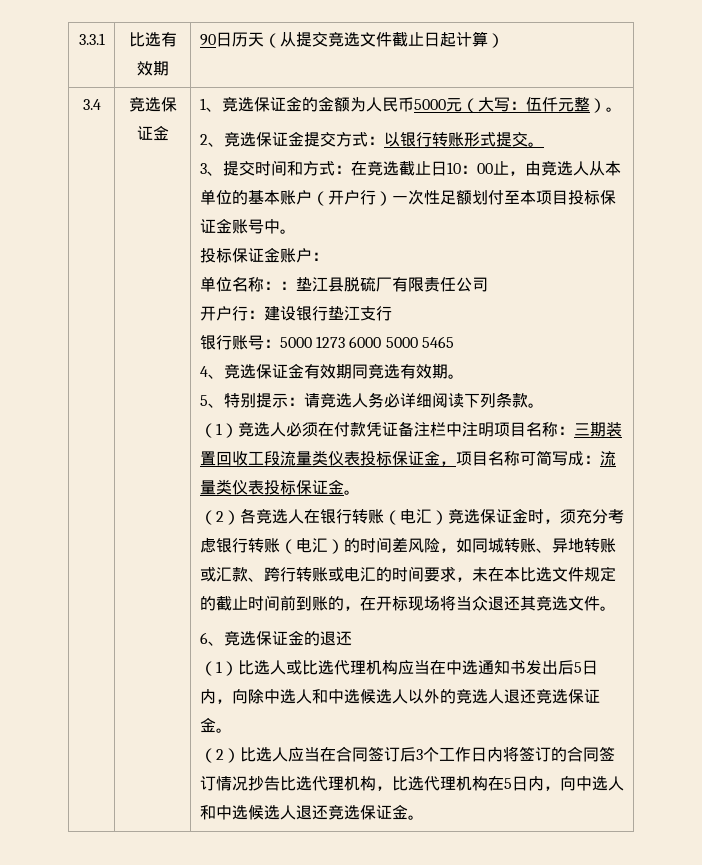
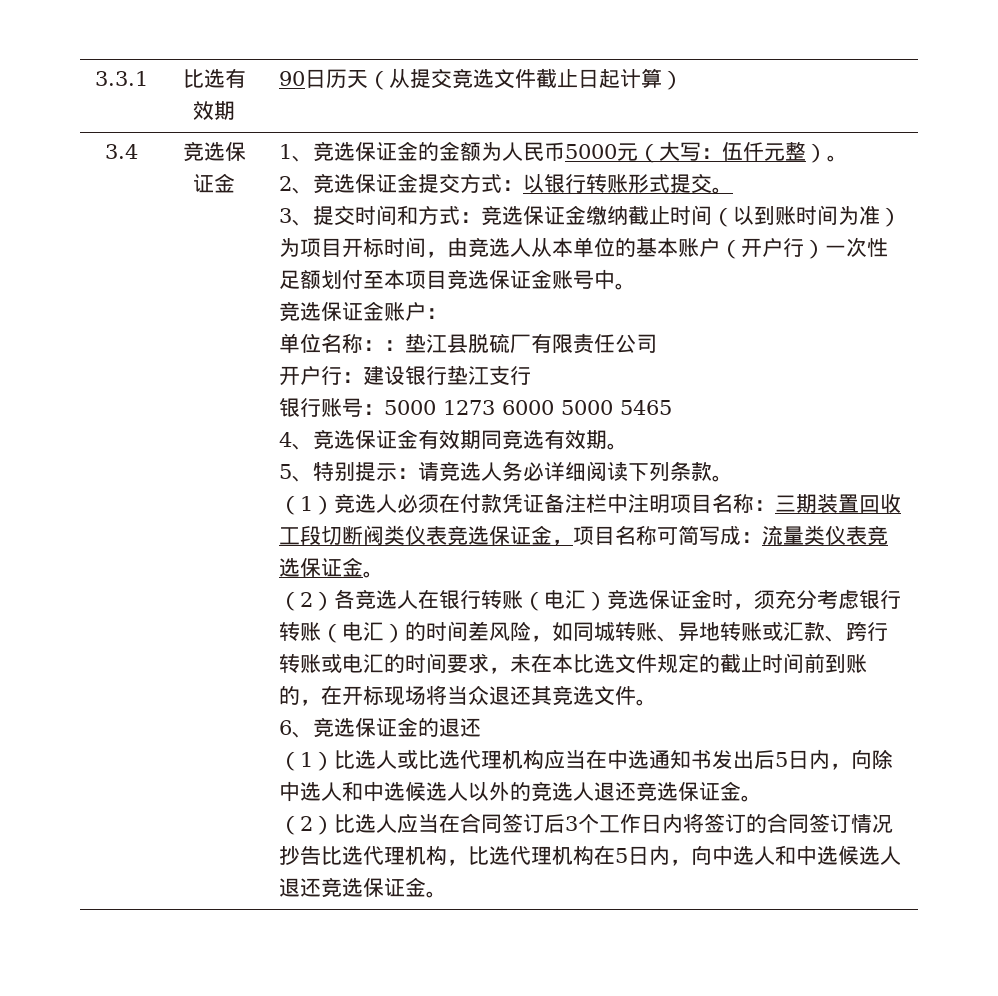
- 3、提交时间和方式：在竞选截止日10：00止，由竞选人从本单位的基本账户（开户行）一次性足额划付至本项目投标保证金账号中。
+ 3、提交时间和方式：竞选保证金缴纳截止时间（以到账时间为准）为项目开标时间，由竞选人从本单位的基本账户（开户行）一次性足额划付至本项目竞选保证金账号中。
- 投标保证金账户：
+ 竞选保证金账户：
- （1）竞选人必须在付款凭证备注栏中注明项目名称：三期装置回收工段流量类仪表投标保证金，项目名称可简写成：流量类仪表投标保证金。
+ （1）竞选人必须在付款凭证备注栏中注明项目名称：三期装置回收工段切断阀类仪表竞选保证金，项目名称可简写成：流量类仪表竞选保证金。

